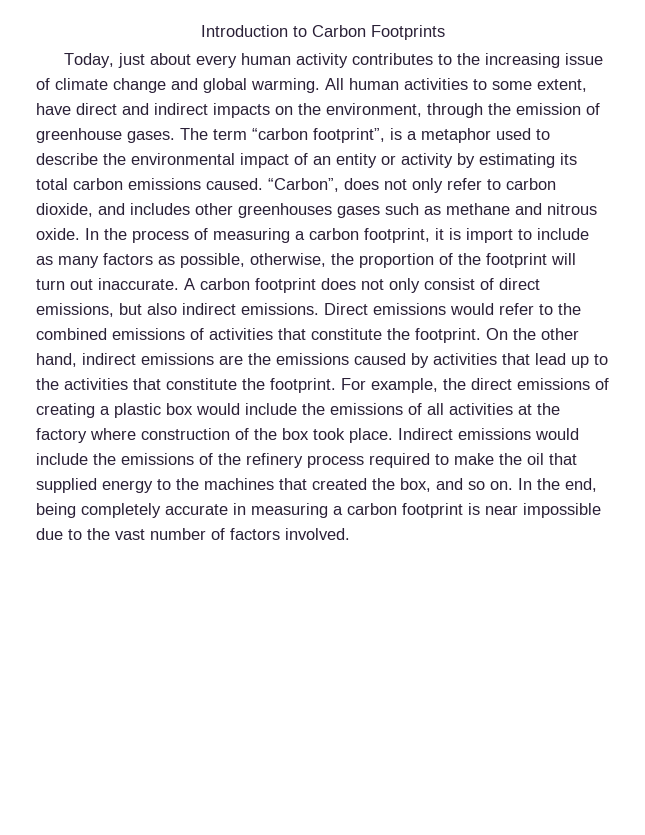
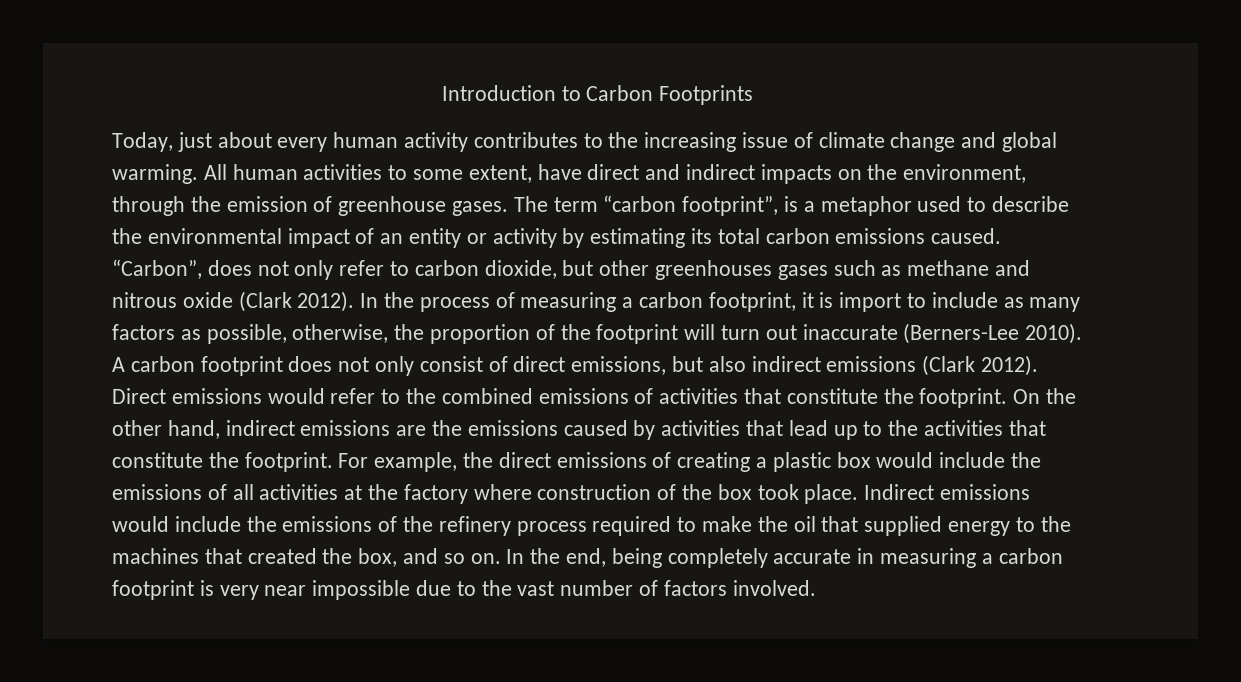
- “Carbon”, does not only refer to carbon dioxide, and includes other greenhouses gases such as methane and nitrous oxide.
+ “Carbon”, does not only refer to carbon dioxide, but other greenhouses gases such as methane and nitrous oxide (Clark 2012).
- In the process of measuring a carbon footprint, it is import to include as many factors as possible, otherwise, the proportion of the footprint will turn out inaccurate.
+ In the process of measuring a carbon footprint, it is import to include as many factors as possible, otherwise, the proportion of the footprint will turn out inaccurate (Berners-Lee 2010).
- A carbon footprint does not only consist of direct emissions, but also indirect emissions.
+ A carbon footprint does not only consist of direct emissions, but also indirect emissions (Clark 2012).
- In the end, being completely accurate in measuring a carbon footprint is near impossible due to the vast number of factors involved.
+ In the end, being completely accurate in measuring a carbon footprint is very near impossible due to the vast number of factors involved.

